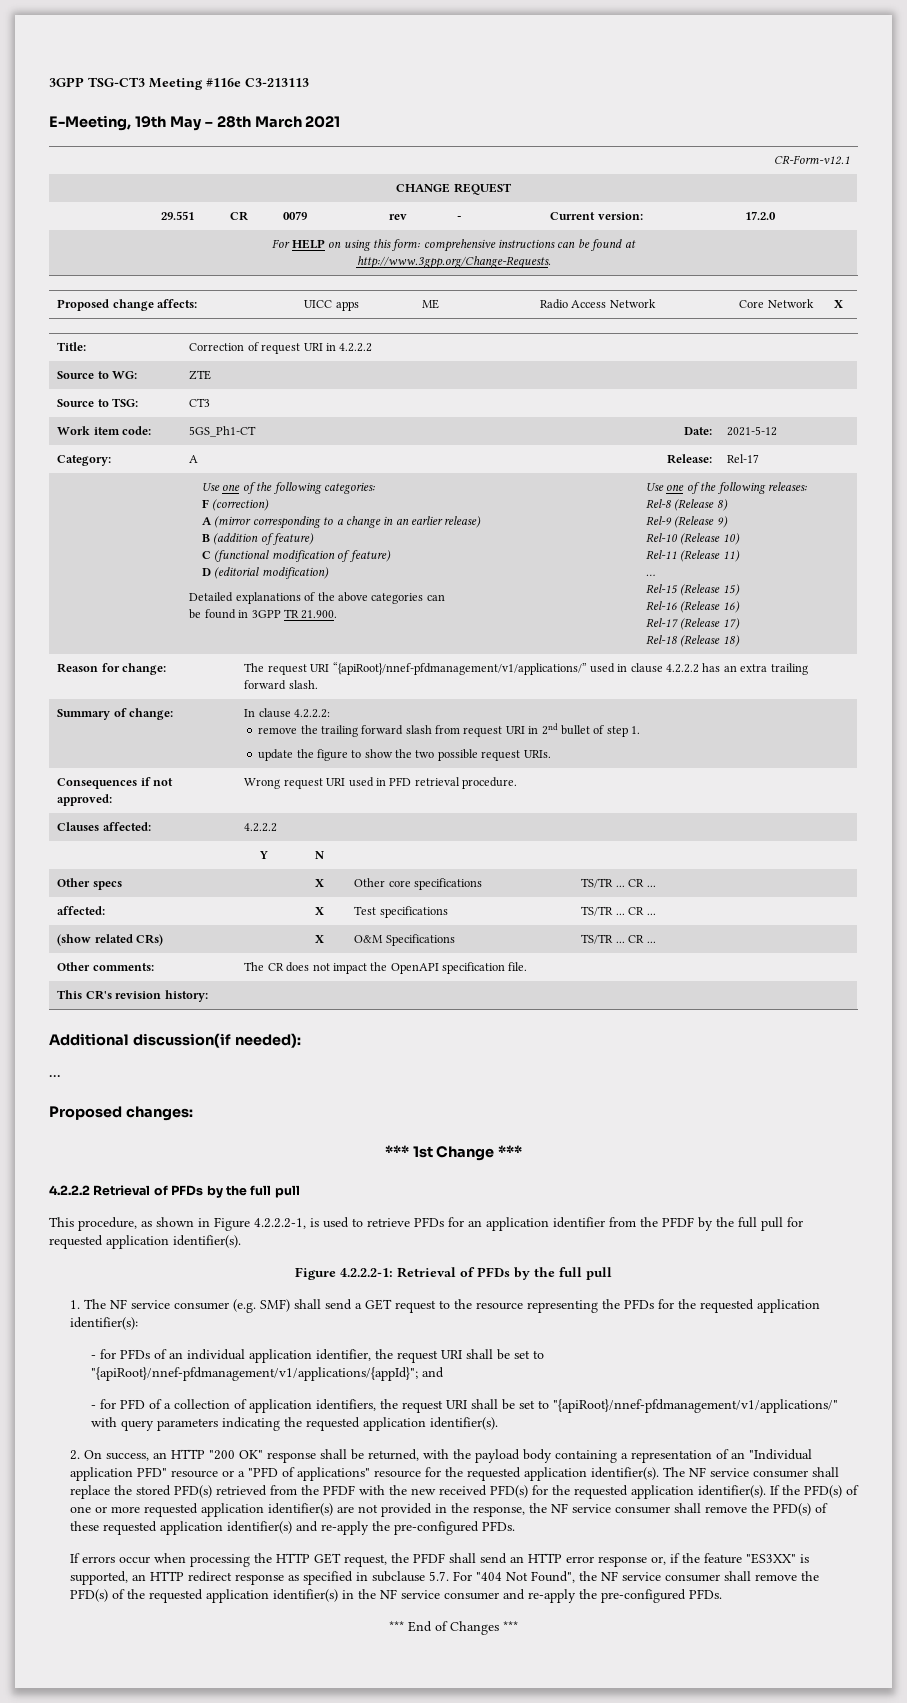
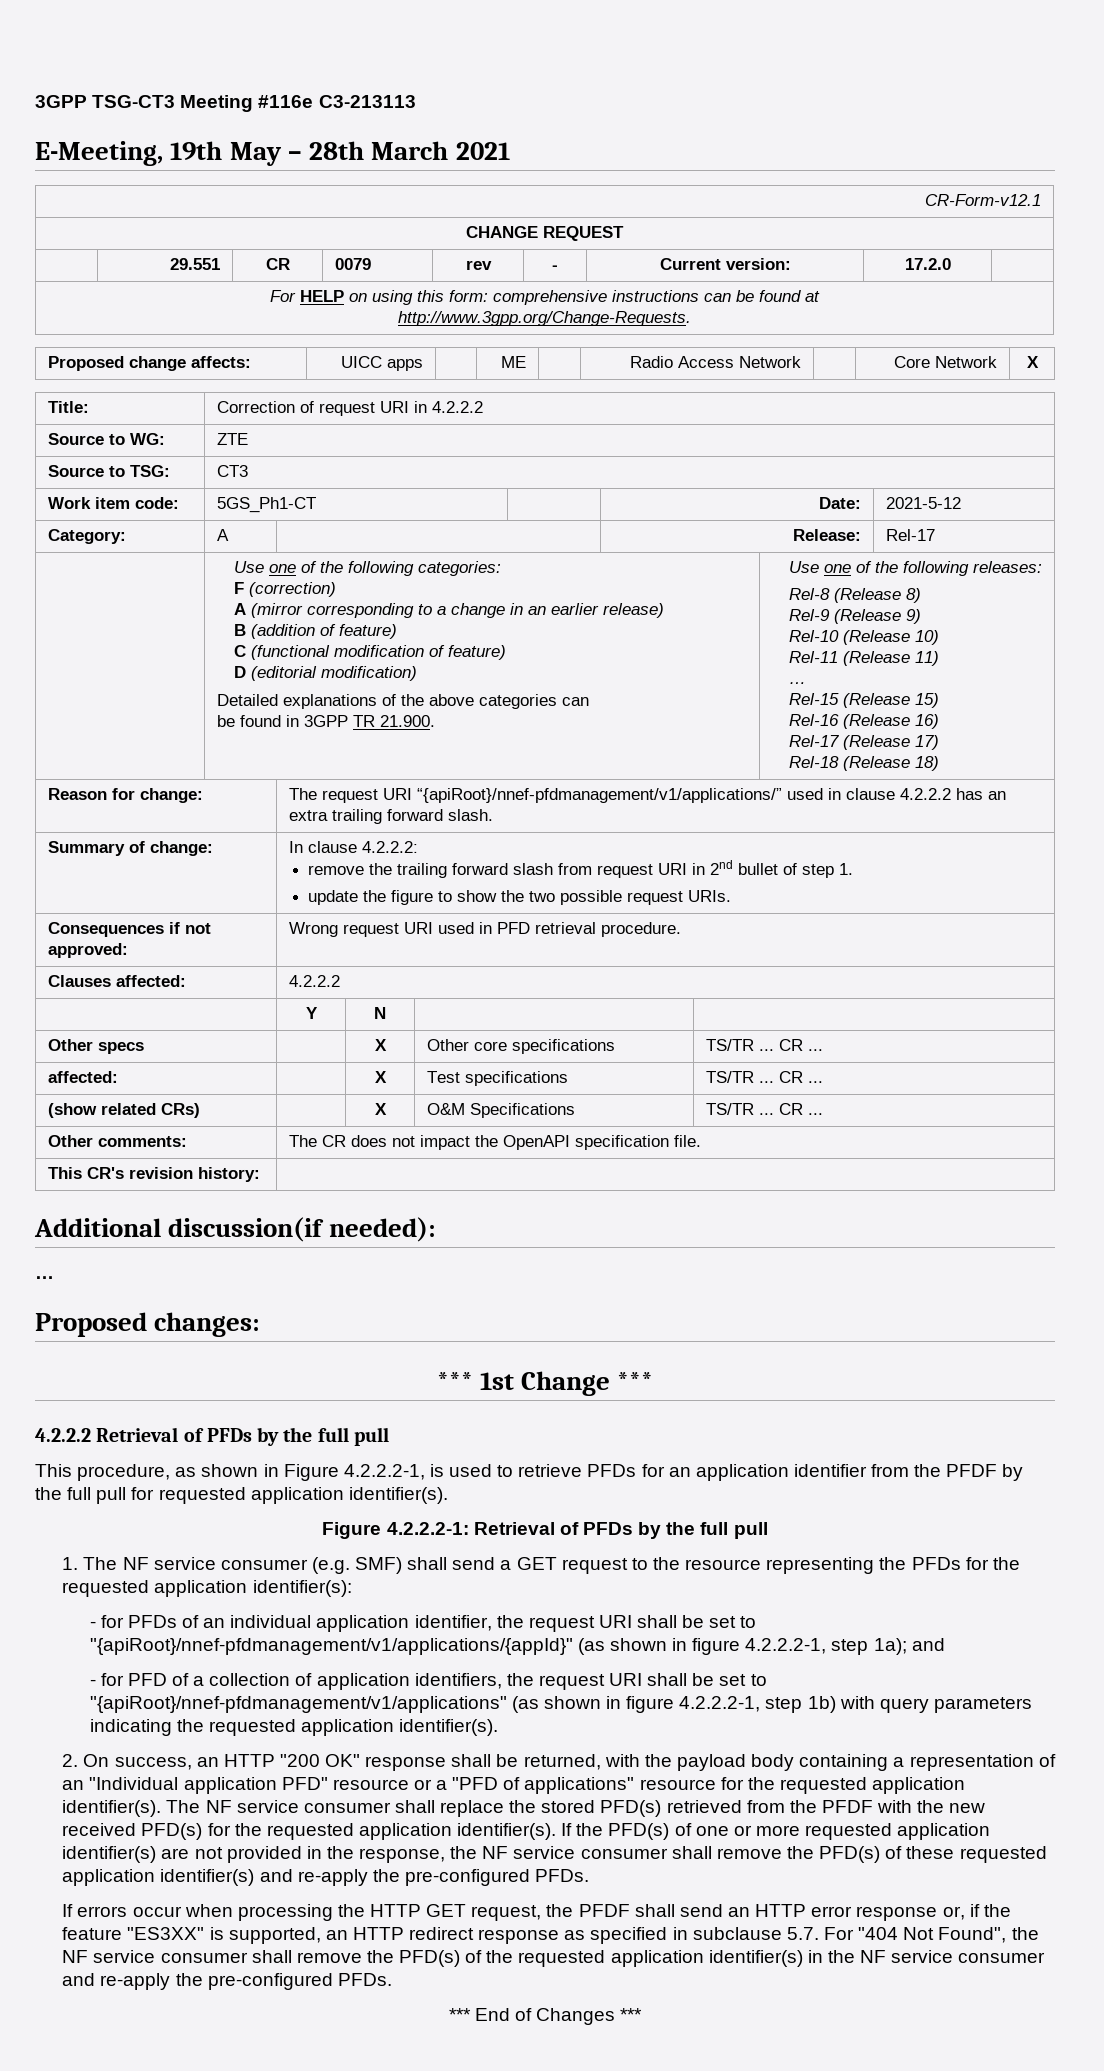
- - for PFDs of an individual application identifier, the request URI shall be set to "{apiRoot}/nnef-pfdmanagement/v1/applications/{appId}"; and
+ - for PFDs of an individual application identifier, the request URI shall be set to "{apiRoot}/nnef-pfdmanagement/v1/applications/{appId}" (as shown in figure 4.2.2.2-1, step 1a); and
- - for PFD of a collection of application identifiers, the request URI shall be set to "{apiRoot}/nnef-pfdmanagement/v1/applications/" with query parameters indicating the requested application identifier(s).
+ - for PFD of a collection of application identifiers, the request URI shall be set to "{apiRoot}/nnef-pfdmanagement/v1/applications" (as shown in figure 4.2.2.2-1, step 1b) with query parameters indicating the requested application identifier(s).

